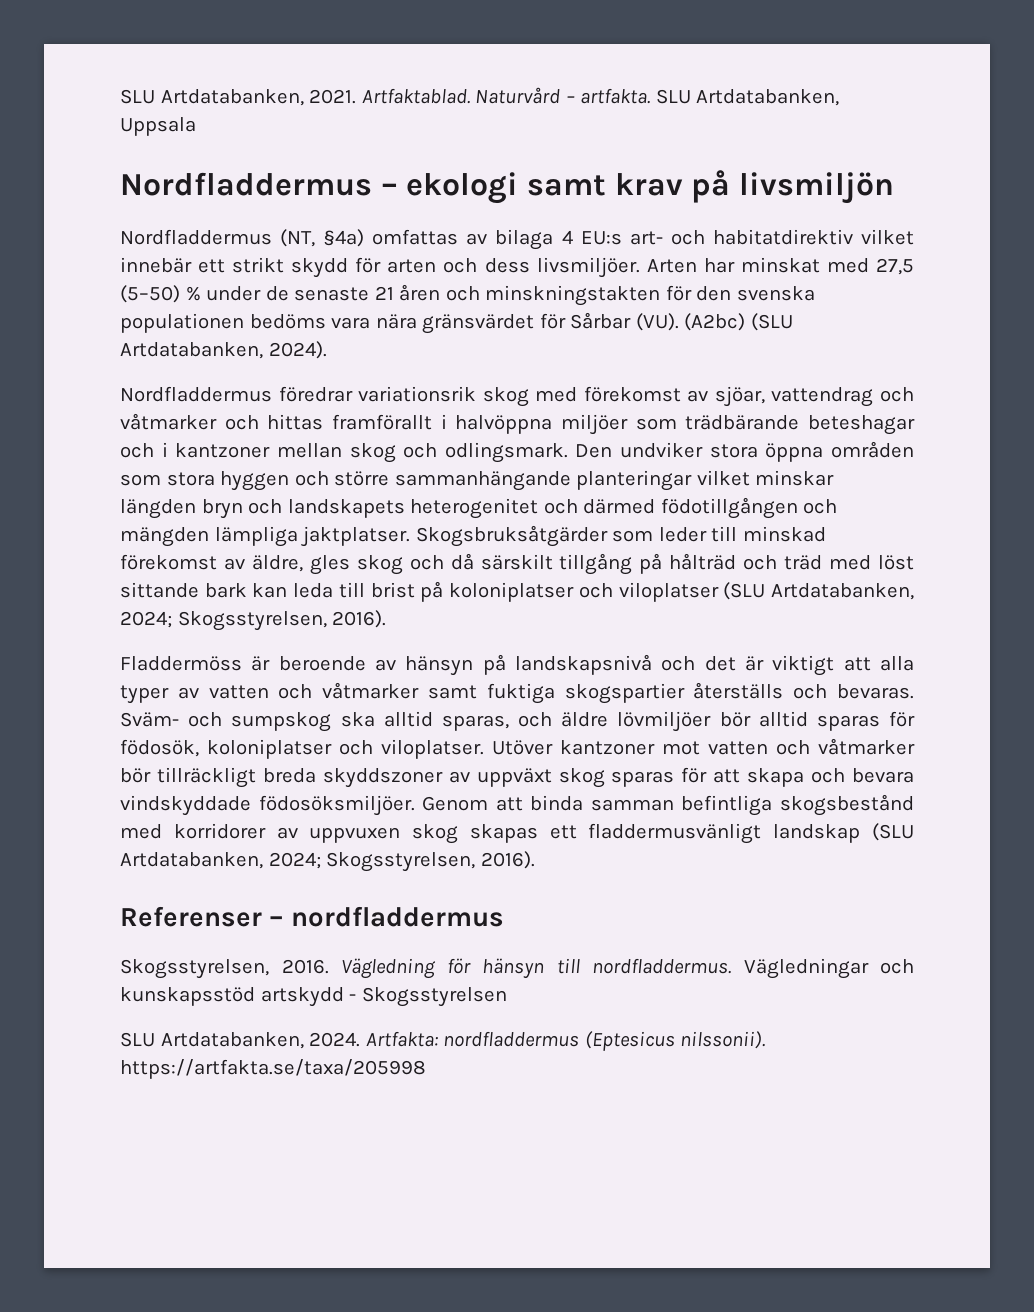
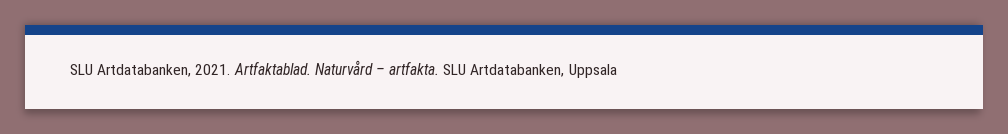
- Nordfladdermus – ekologi samt krav på livsmiljön
- Nordfladdermus (NT, §4a) omfattas av bilaga 4 EU:s art- och habitatdirektiv vilket innebär ett strikt skydd för arten och dess livsmiljöer. Arten har minskat med 27,5 (5–50) % under de senaste 21 åren och minskningstakten för den svenska populationen bedöms vara nära gränsvärdet för Sårbar (VU). (A2bc) (SLU Artdatabanken, 2024).
- Nordfladdermus föredrar variationsrik skog med förekomst av sjöar, vattendrag och våtmarker och hittas framförallt i halvöppna miljöer som trädbärande beteshagar och i kantzoner mellan skog och odlingsmark. Den undviker stora öppna områden som stora hyggen och större sammanhängande planteringar vilket minskar längden bryn och landskapets heterogenitet och därmed födotillgången och mängden lämpliga jaktplatser. Skogsbruksåtgärder som leder till minskad förekomst av äldre, gles skog och då särskilt tillgång på hålträd och träd med löst sittande bark kan leda till brist på koloniplatser och viloplatser (SLU Artdatabanken, 2024; Skogsstyrelsen, 2016).
- Fladdermöss är beroende av hänsyn på landskapsnivå och det är viktigt att alla typer av vatten och våtmarker samt fuktiga skogspartier återställs och bevaras. Sväm- och sumpskog ska alltid sparas, och äldre lövmiljöer bör alltid sparas för födosök, koloniplatser och viloplatser. Utöver kantzoner mot vatten och våtmarker bör tillräckligt breda skyddszoner av uppväxt skog sparas för att skapa och bevara vindskyddade födosöksmiljöer. Genom att binda samman befintliga skogsbestånd med korridorer av uppvuxen skog skapas ett fladdermusvänligt landskap (SLU Artdatabanken, 2024; Skogsstyrelsen, 2016).
- Referenser – nordfladdermus
- Skogsstyrelsen, 2016. Vägledning för hänsyn till nordfladdermus. Vägledningar och kunskapsstöd artskydd - Skogsstyrelsen
- SLU Artdatabanken, 2024. Artfakta: nordfladdermus (Eptesicus nilssonii). https://artfakta.se/taxa/205998

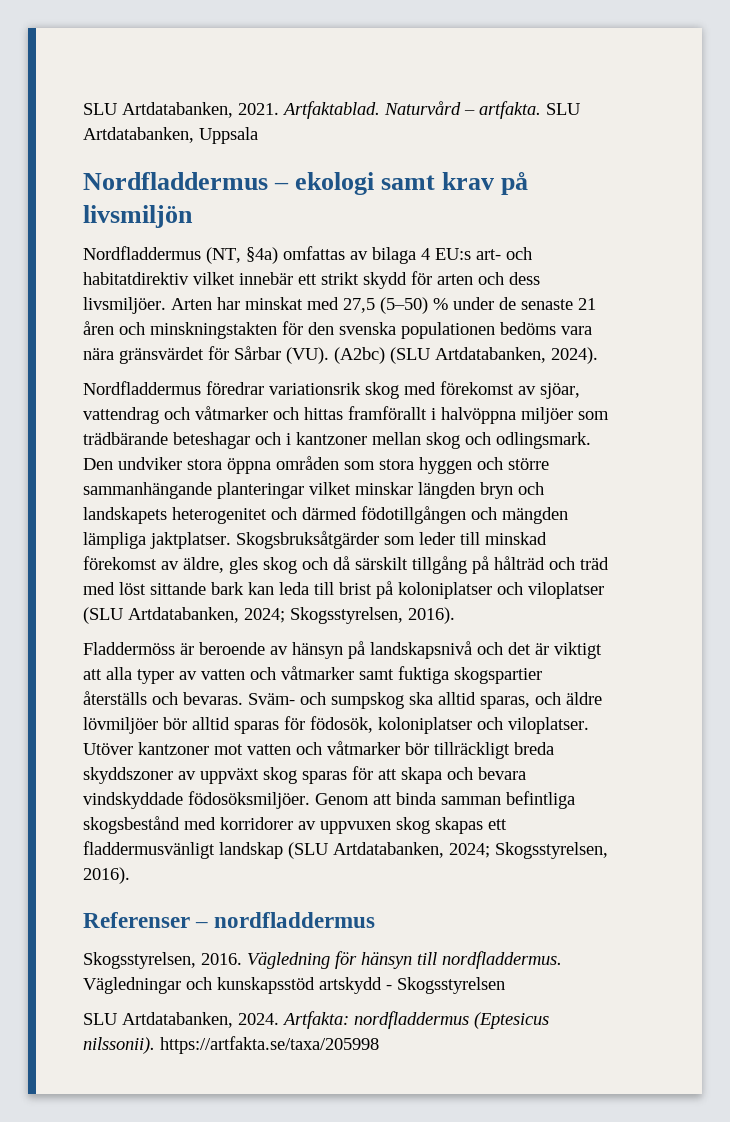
+ Nordfladdermus – ekologi samt krav på livsmiljön
+ Nordfladdermus (NT, §4a) omfattas av bilaga 4 EU:s art- och habitatdirektiv vilket innebär ett strikt skydd för arten och dess livsmiljöer. Arten har minskat med 27,5 (5–50) % under de senaste 21 åren och minskningstakten för den svenska populationen bedöms vara nära gränsvärdet för Sårbar (VU). (A2bc) (SLU Artdatabanken, 2024).
+ Nordfladdermus föredrar variationsrik skog med förekomst av sjöar, vattendrag och våtmarker och hittas framförallt i halvöppna miljöer som trädbärande beteshagar och i kantzoner mellan skog och odlingsmark. Den undviker stora öppna områden som stora hyggen och större sammanhängande planteringar vilket minskar längden bryn och landskapets heterogenitet och därmed födotillgången och mängden lämpliga jaktplatser. Skogsbruksåtgärder som leder till minskad förekomst av äldre, gles skog och då särskilt tillgång på hålträd och träd med löst sittande bark kan leda till brist på koloniplatser och viloplatser (SLU Artdatabanken, 2024; Skogsstyrelsen, 2016).
+ Fladdermöss är beroende av hänsyn på landskapsnivå och det är viktigt att alla typer av vatten och våtmarker samt fuktiga skogspartier återställs och bevaras. Sväm- och sumpskog ska alltid sparas, och äldre lövmiljöer bör alltid sparas för födosök, koloniplatser och viloplatser. Utöver kantzoner mot vatten och våtmarker bör tillräckligt breda skyddszoner av uppväxt skog sparas för att skapa och bevara vindskyddade födosöksmiljöer. Genom att binda samman befintliga skogsbestånd med korridorer av uppvuxen skog skapas ett fladdermusvänligt landskap (SLU Artdatabanken, 2024; Skogsstyrelsen, 2016).
+ Referenser – nordfladdermus
+ Skogsstyrelsen, 2016. Vägledning för hänsyn till nordfladdermus. Vägledningar och kunskapsstöd artskydd - Skogsstyrelsen
+ SLU Artdatabanken, 2024. Artfakta: nordfladdermus (Eptesicus nilssonii). https://artfakta.se/taxa/205998

